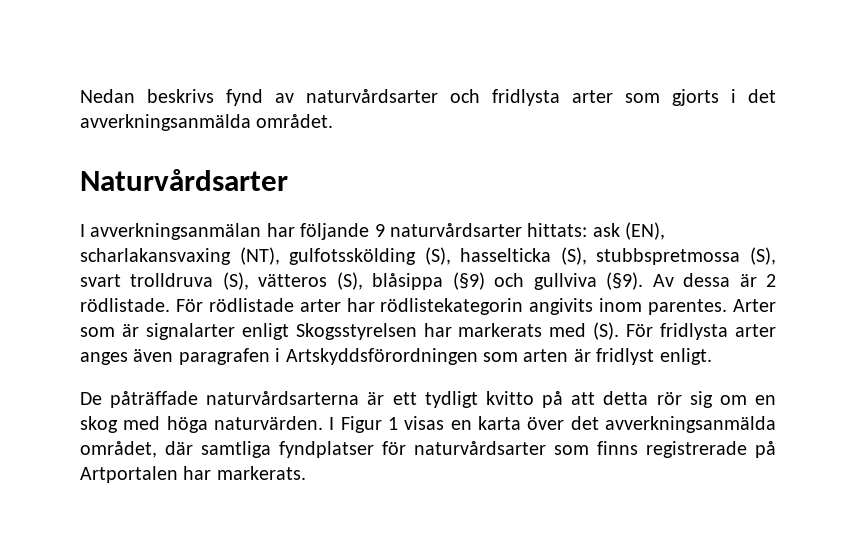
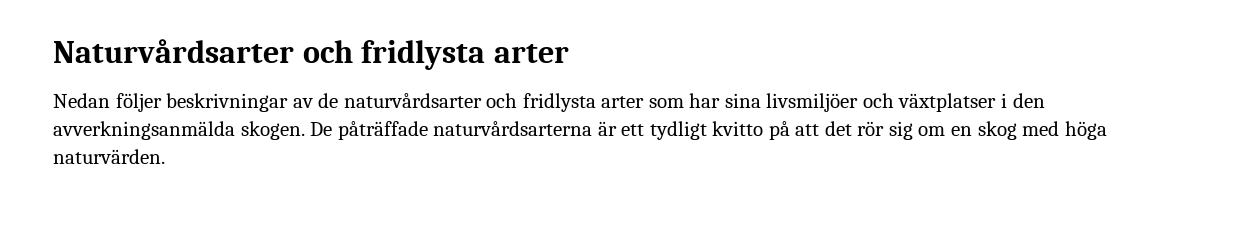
- Nedan beskrivs fynd av naturvårdsarter och fridlysta arter som gjorts i det avverkningsanmälda området.
- Naturvårdsarter
- I avverkningsanmälan har följande 9 naturvårdsarter hittats: ask (EN), scharlakansvaxing (NT), gulfotsskölding (S), hasselticka (S), stubbspretmossa (S), svart trolldruva (S), vätteros (S), blåsippa (§9) och gullviva (§9). Av dessa är 2 rödlistade. För rödlistade arter har rödlistekategorin angivits inom parentes. Arter som är signalarter enligt Skogsstyrelsen har markerats med (S). För fridlysta arter anges även paragrafen i Artskyddsförordningen som arten är fridlyst enligt.
- De påträffade naturvårdsarterna är ett tydligt kvitto på att detta rör sig om en skog med höga naturvärden. I Figur 1 visas en karta över det avverkningsanmälda området, där samtliga fyndplatser för naturvårdsarter som finns registrerade på Artportalen har markerats.
+ Naturvårdsarter och fridlysta arter
+ Nedan följer beskrivningar av de naturvårdsarter och fridlysta arter som har sina livsmiljöer och växtplatser i den avverkningsanmälda skogen. De påträffade naturvårdsarterna är ett tydligt kvitto på att det rör sig om en skog med höga naturvärden.

